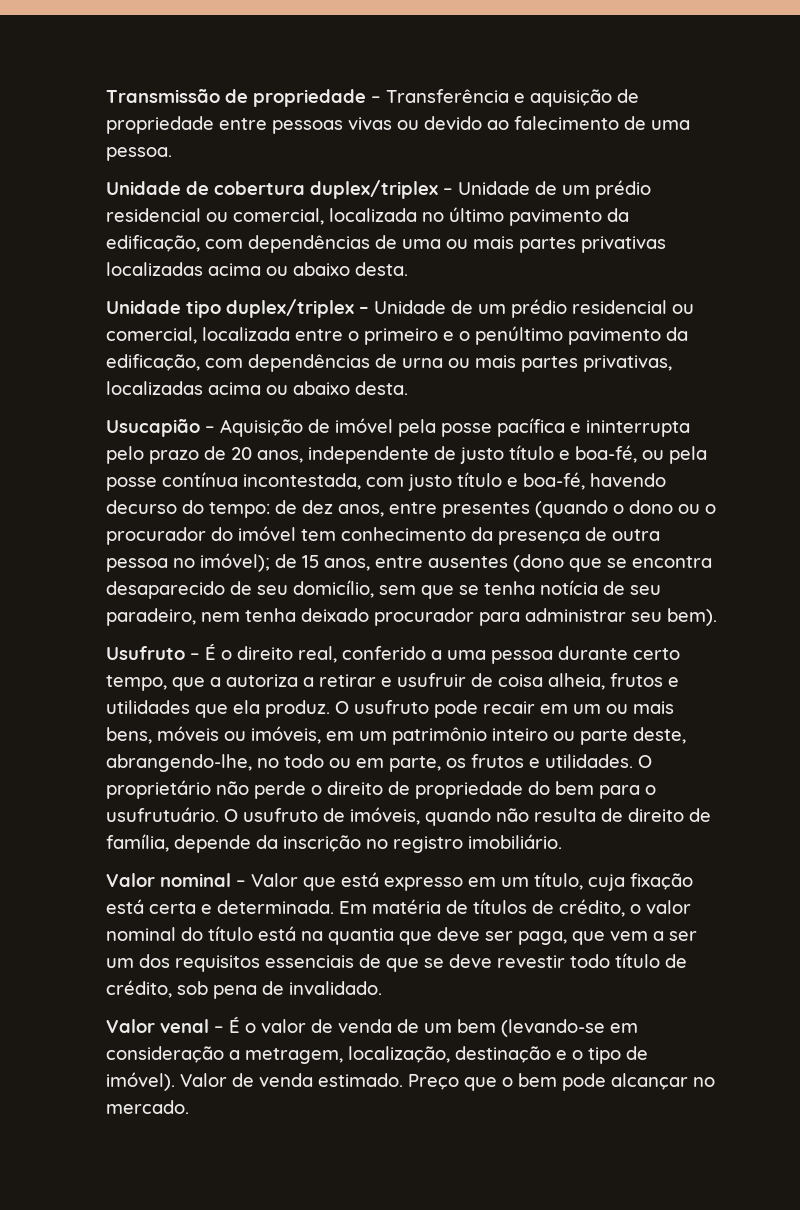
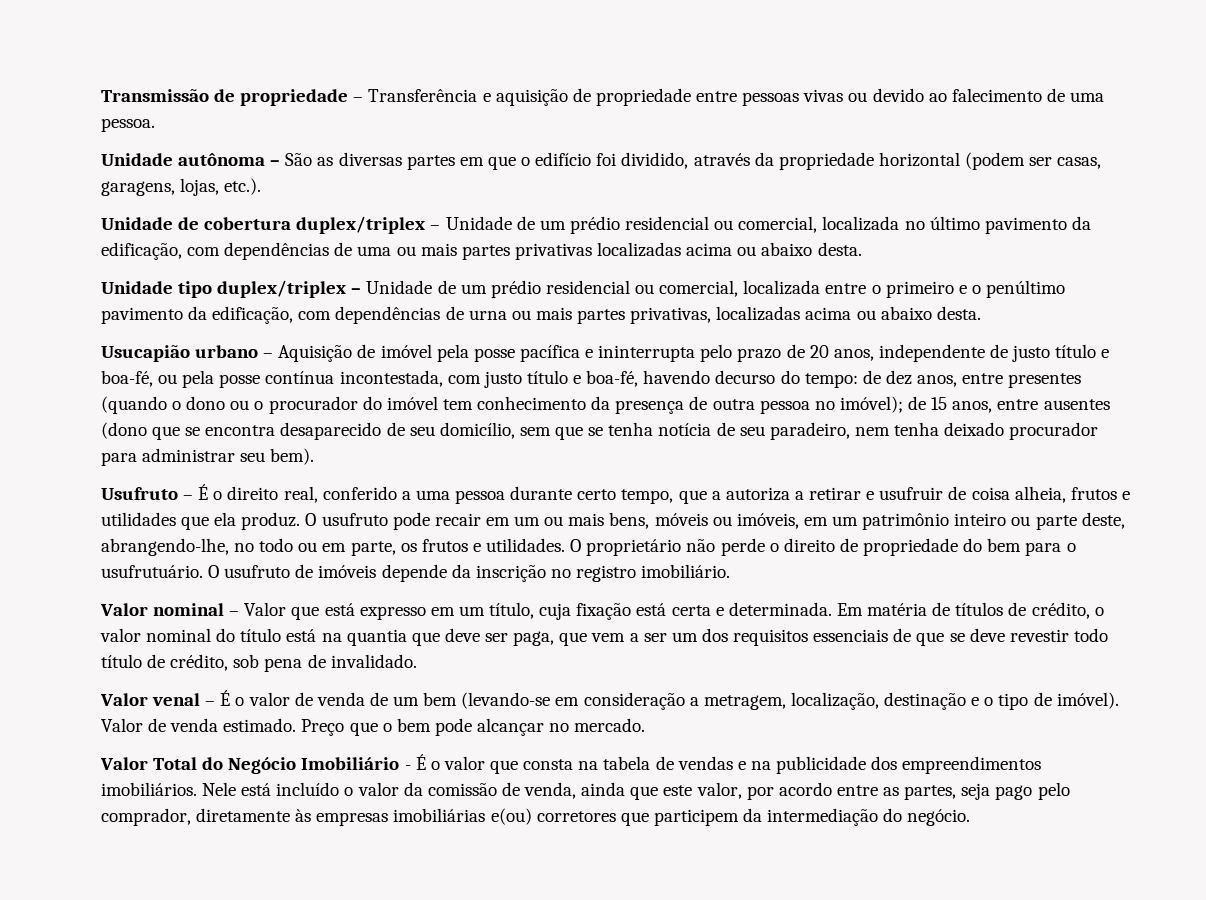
+ Unidade autônoma – São as diversas partes em que o edifício foi dividido, através da propriedade horizontal (podem ser casas, garagens, lojas, etc.).
- Usucapião – Aquisição de imóvel pela posse pacífica e ininterrupta pelo prazo de 20 anos, independente de justo título e boa-fé, ou pela posse contínua incontestada, com justo título e boa-fé, havendo decurso do tempo:
+ Usucapião urbano – Aquisição de imóvel pela posse pacífica e ininterrupta pelo prazo de 20 anos, independente de justo título e boa-fé, ou pela posse contínua incontestada, com justo título e boa-fé, havendo decurso do tempo:
- O usufruto de imóveis, quando não resulta de direito de família, depende da inscrição no registro imobiliário.
+ O usufruto de imóveis depende da inscrição no registro imobiliário.
+ Valor Total do Negócio Imobiliário - É o valor que consta na tabela de vendas e na publicidade dos empreendimentos imobiliários. Nele está incluído o valor da comissão de venda, ainda que este valor, por acordo entre as partes, seja pago pelo comprador, diretamente às empresas imobiliárias e(ou) corretores que participem da intermediação do negócio.

